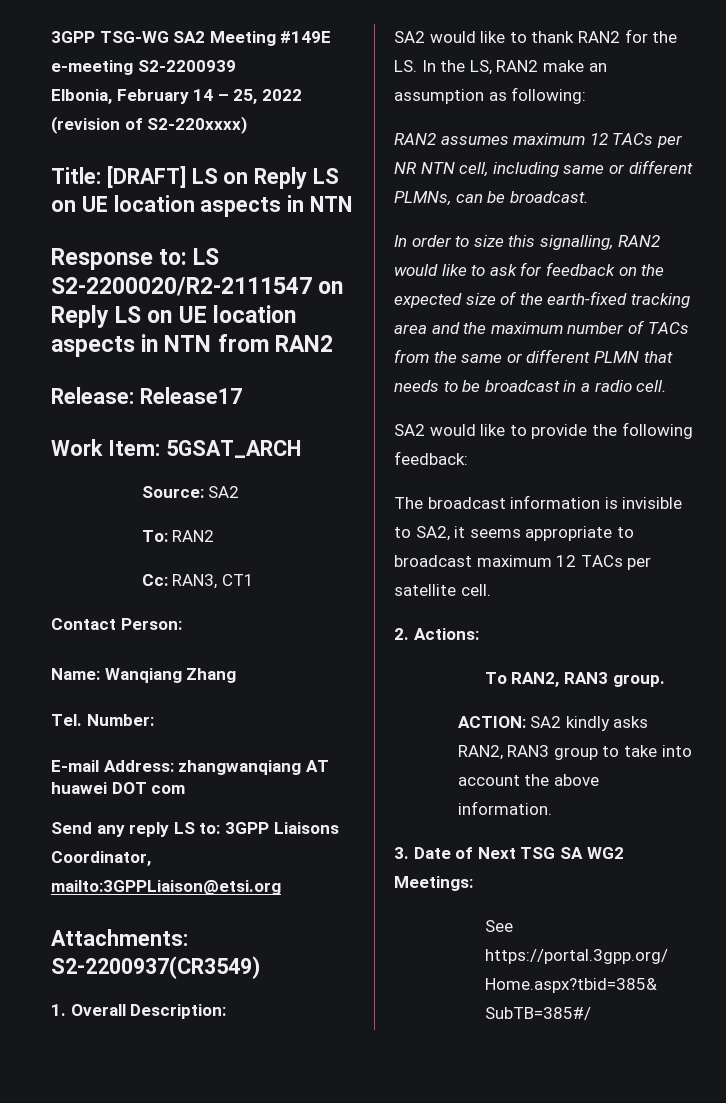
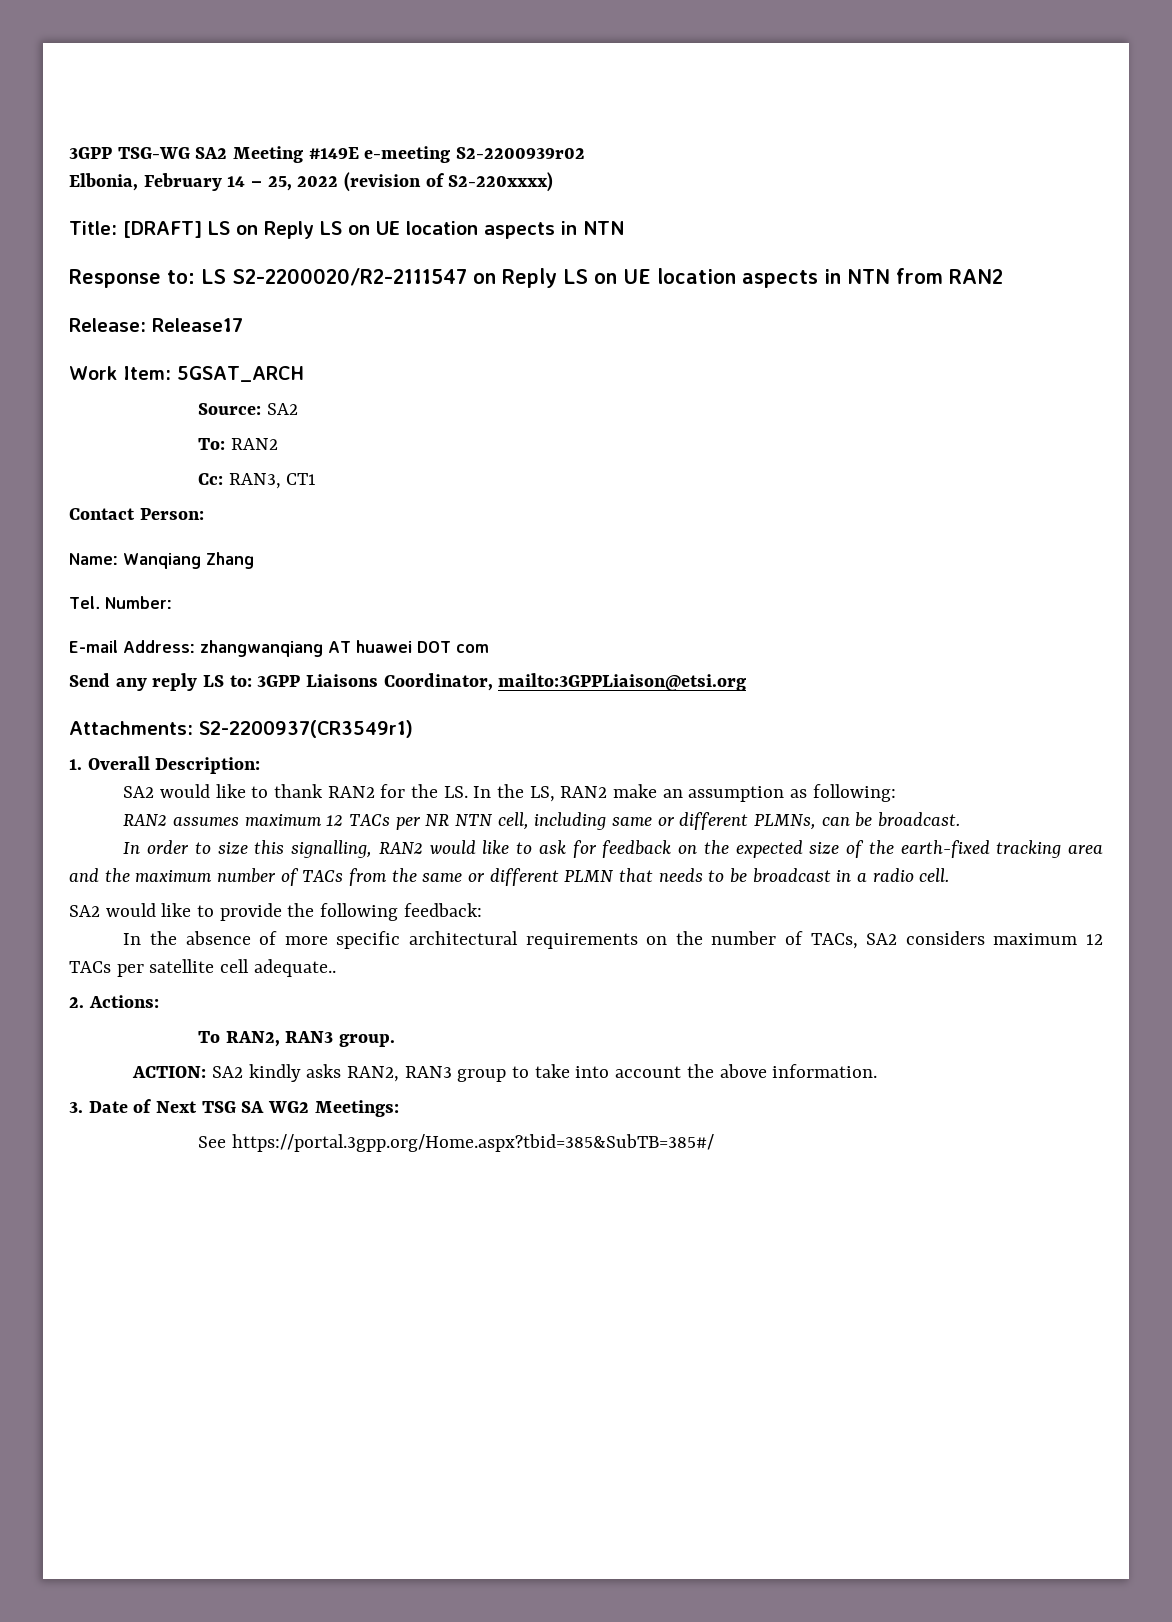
- 3GPP TSG-WG SA2 Meeting #149E e-meeting S2-2200939
+ 3GPP TSG-WG SA2 Meeting #149E e-meeting S2-2200939r02
- Attachments: S2-2200937(CR3549)
+ Attachments: S2-2200937(CR3549r1)
- The broadcast information is invisible to SA2, it seems appropriate to broadcast maximum 12 TACs per satellite cell.
+ In the absence of more specific architectural requirements on the number of TACs, SA2 considers maximum 12 TACs per satellite cell adequate..

